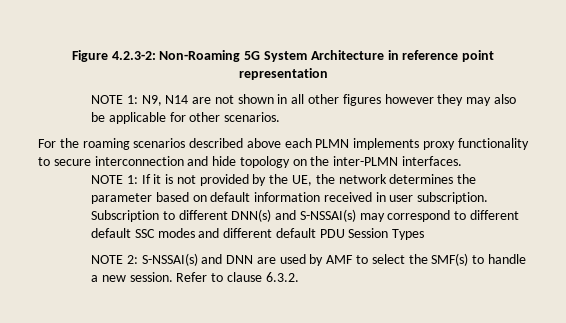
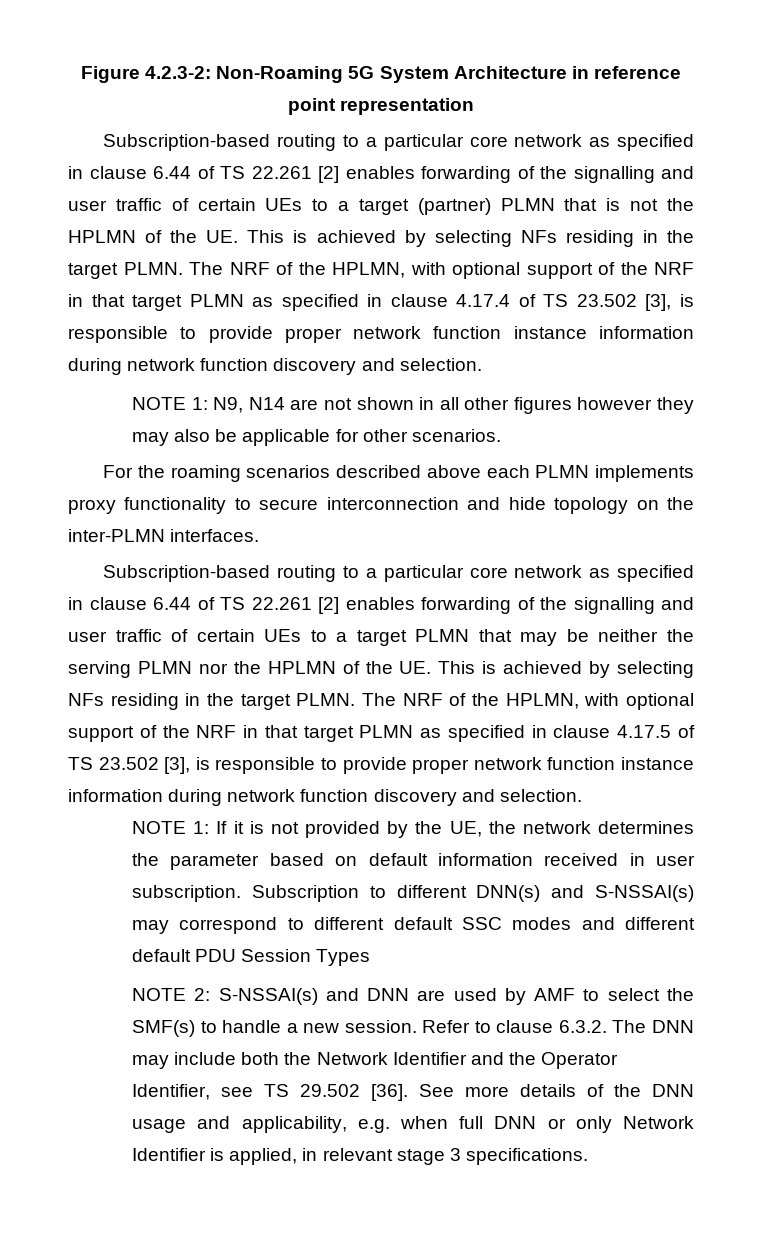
+ Subscription-based routing to a particular core network as specified in clause 6.44 of TS 22.261 [2] enables forwarding of the signalling and user traffic of certain UEs to a target (partner) PLMN that is not the HPLMN of the UE. This is achieved by selecting NFs residing in the target PLMN. The NRF of the HPLMN, with optional support of the NRF in that target PLMN as specified in clause 4.17.4 of TS 23.502 [3], is responsible to provide proper network function instance information during network function discovery and selection.
+ Subscription-based routing to a particular core network as specified in clause 6.44 of TS 22.261 [2] enables forwarding of the signalling and user traffic of certain UEs to a target PLMN that may be neither the serving PLMN nor the HPLMN of the UE. This is achieved by selecting NFs residing in the target PLMN. The NRF of the HPLMN, with optional support of the NRF in that target PLMN as specified in clause 4.17.5 of TS 23.502 [3], is responsible to provide proper network function instance information during network function discovery and selection.
- Refer to clause 6.3.2.
+ Refer to clause 6.3.2. The DNN may include both the Network Identifier and the Operator Identifier, see TS 29.502 [36]. See more details of the DNN usage and applicability, e.g. when full DNN or only Network Identifier is applied, in relevant stage 3 specifications.

